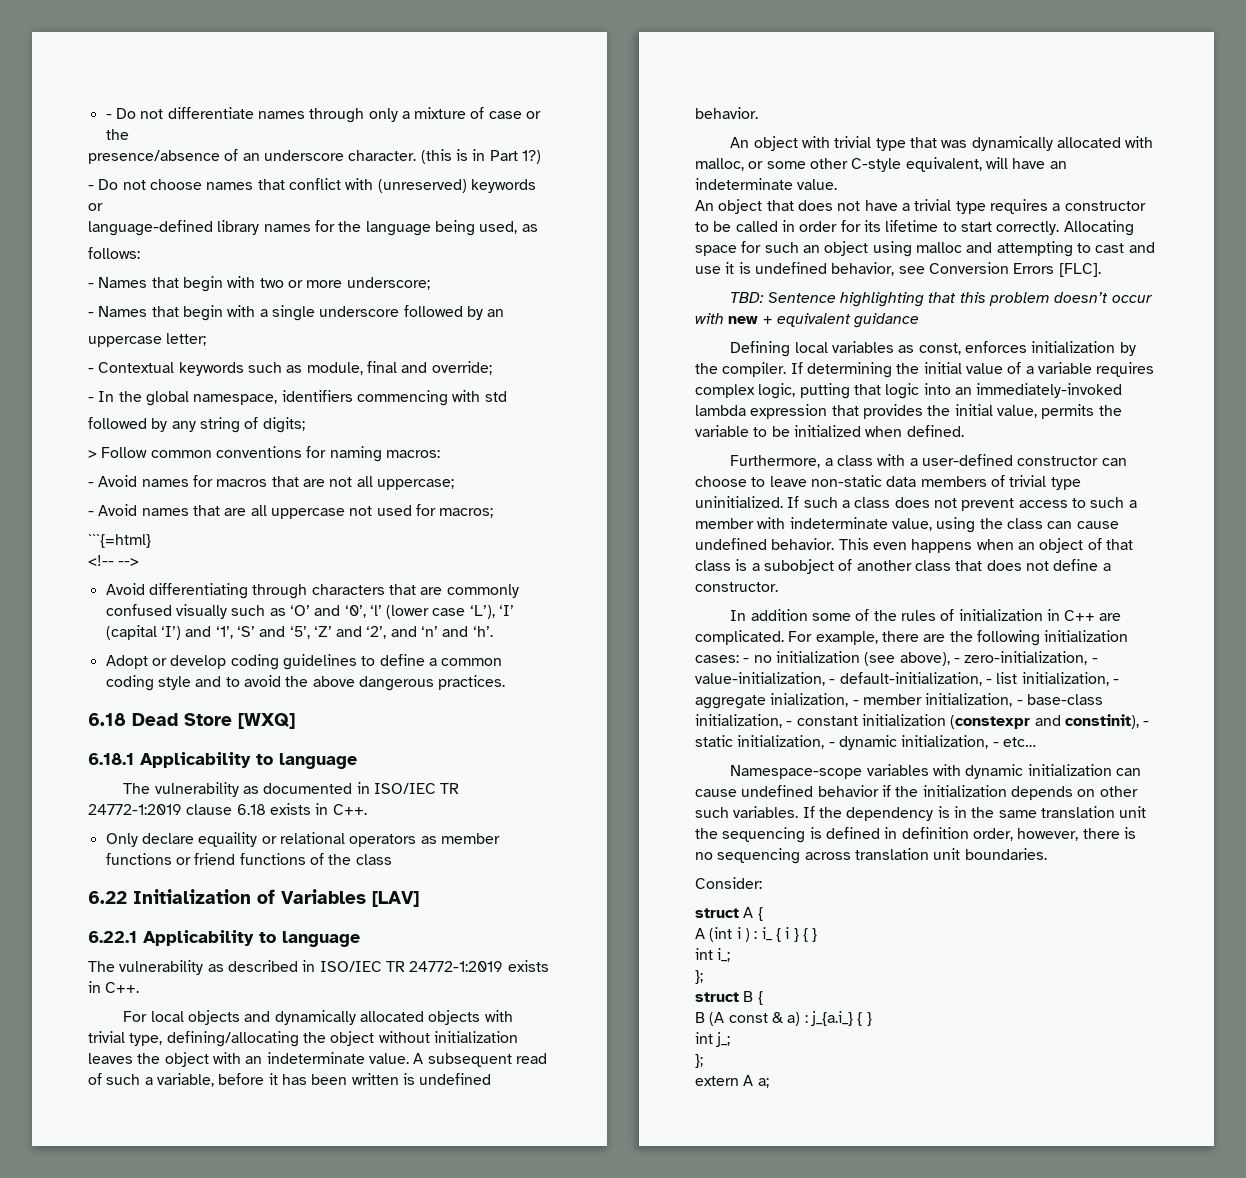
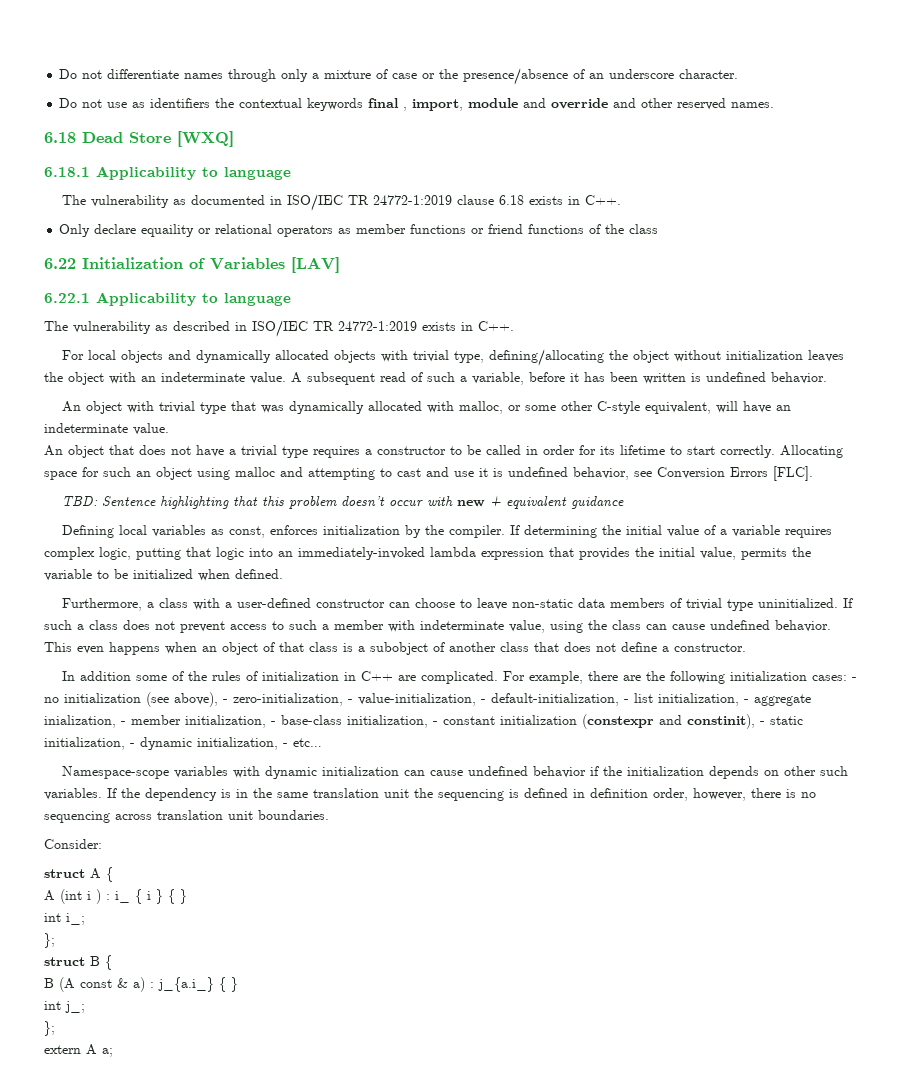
- - Do not differentiate names through only a mixture of case or the
- presence/absence of an underscore character. (this is in Part 1?)
- - Do not choose names that conflict with (unreserved) keywords or
- language-defined library names for the language being used, as
- follows:
- - Names that begin with two or more underscore;
- - Names that begin with a single underscore followed by an
- uppercase letter;
- - Contextual keywords such as module, final and override;
- - In the global namespace, identifiers commencing with std
- followed by any string of digits;
- > Follow common conventions for naming macros:
- - Avoid names for macros that are not all uppercase;
- - Avoid names that are all uppercase not used for macros;
- ```{=html}
- <!-- -->
- Avoid differentiating through characters that are commonly confused visually such as ‘O’ and ‘0’, ‘l’ (lower case ‘L’), ‘I’ (capital ‘I’) and ‘1’, ‘S’ and ‘5’, ‘Z’ and ‘2’, and ‘n’ and ‘h’.
- Adopt or develop coding guidelines to define a common coding style and to avoid the above dangerous practices.
+ Do not differentiate names through only a mixture of case or the presence/absence of an underscore character.
+ Do not use as identifiers the contextual keywords final , import, module and override and other reserved names.

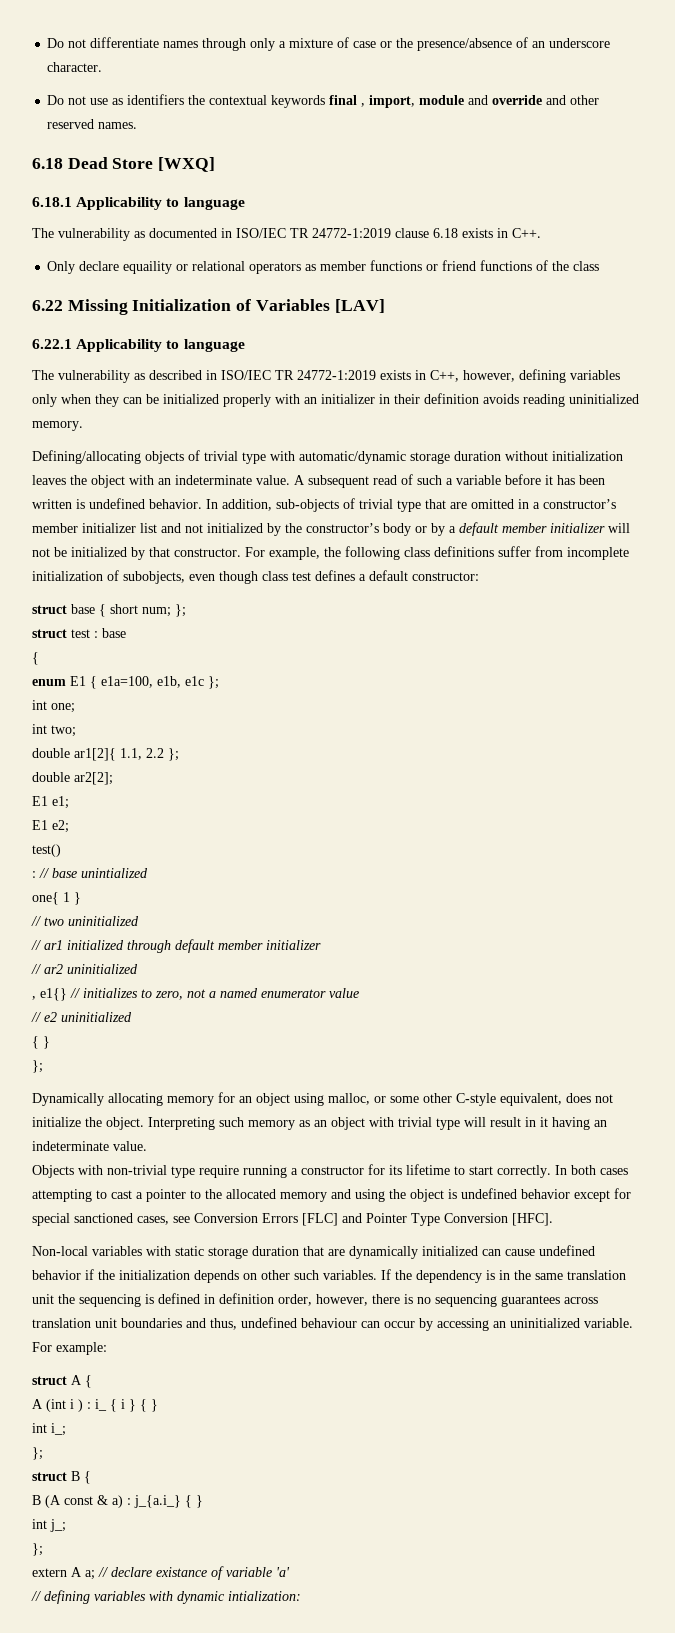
- 6.22 Initialization of Variables [LAV]
+ 6.22 Missing Initialization of Variables [LAV]
- The vulnerability as described in ISO/IEC TR 24772-1:2019 exists in C++.
- For local objects and dynamically allocated objects with trivial type, defining/allocating the object without initialization leaves the object with an indeterminate value.
+ The vulnerability as described in ISO/IEC TR 24772-1:2019 exists in C++, however, defining variables only when they can be initialized properly with an initializer in their definition avoids reading uninitialized memory.
+ Defining/allocating objects of trivial type with automatic/dynamic storage duration without initialization leaves the object with an indeterminate value.
- A subsequent read of such a variable, before it has been written is undefined behavior.
- An object with trivial type that was dynamically allocated with malloc, or some other C-style equivalent, will have an indeterminate value.
- An object that does not have a trivial type requires a constructor to be called in order for its lifetime to start correctly.
+ A subsequent read of such a variable before it has been written is undefined behavior. In addition, sub-objects of trivial type that are omitted in a constructor’s member initializer list and not initialized by the constructor’s body or by a default member initializer will not be initialized by that constructor. For example, the following class definitions suffer from incomplete initialization of subobjects, even though class test defines a default constructor:
+ struct base { short num; };
+ struct test : base
+ {
+ enum E1 { e1a=100, e1b, e1c };
+ int one;
+ int two;
+ double ar1[2]{ 1.1, 2.2 };
+ double ar2[2];
+ E1 e1;
+ E1 e2;
+ test()
+ : // base unintialized
+ one{ 1 }
+ // two uninitialized
+ // ar1 initialized through default member initializer
+ // ar2 uninitialized
+ , e1{} // initializes to zero, not a named enumerator value
+ // e2 uninitialized
+ { }
+ };
+ Dynamically allocating memory for an object using malloc, or some other C-style equivalent, does not initialize the object. Interpreting such memory as an object with trivial type will result in it having an indeterminate value.
+ Objects with non-trivial type require running a constructor for its lifetime to start correctly.
- Allocating space for such an object using malloc and attempting to cast and use it is undefined behavior, see Conversion Errors [FLC].
- TBD: Sentence highlighting that this problem doesn’t occur with new + equivalent guidance
- Defining local variables as const, enforces initialization by the compiler. If determining the initial value of a variable requires complex logic, putting that logic into an immediately-invoked lambda expression that provides the initial value, permits the variable to be initialized when defined.
- Furthermore, a class with a user-defined constructor can choose to leave non-static data members of trivial type uninitialized. If such a class does not prevent access to such a member with indeterminate value, using the class can cause undefined behavior. This even happens when an object of that class is a subobject of another class that does not define a constructor.
- In addition some of the rules of initialization in C++ are complicated. For example, there are the following initialization cases: - no initialization (see above), - zero-initialization, - value-initialization, - default-initialization, - list initialization, - aggregate inialization, - member initialization, - base-class initialization, - constant initialization (constexpr and constinit), - static initialization, - dynamic initialization, - etc…
- Namespace-scope variables with dynamic initialization can cause undefined behavior if the initialization depends on other such variables.
+ In both cases attempting to cast a pointer to the allocated memory and using the object is undefined behavior except for special sanctioned cases, see Conversion Errors [FLC] and Pointer Type Conversion [HFC].
+ Non-local variables with static storage duration that are dynamically initialized can cause undefined behavior if the initialization depends on other such variables.
- If the dependency is in the same translation unit the sequencing is defined in definition order, however, there is no sequencing across translation unit boundaries.
- Consider:
+ If the dependency is in the same translation unit the sequencing is defined in definition order, however, there is no sequencing guarantees across translation unit boundaries and thus, undefined behaviour can occur by accessing an uninitialized variable. For example:
- extern A a;
+ extern A a; // declare existance of variable 'a'
+ // defining variables with dynamic intialization:

